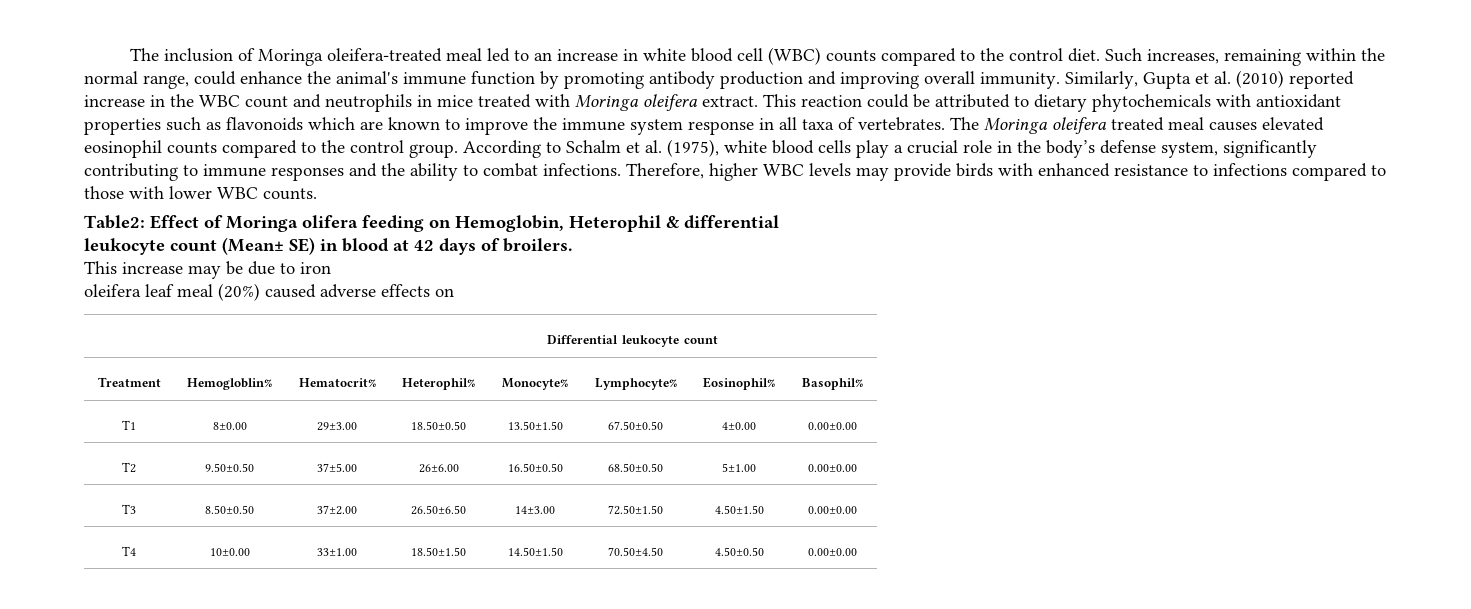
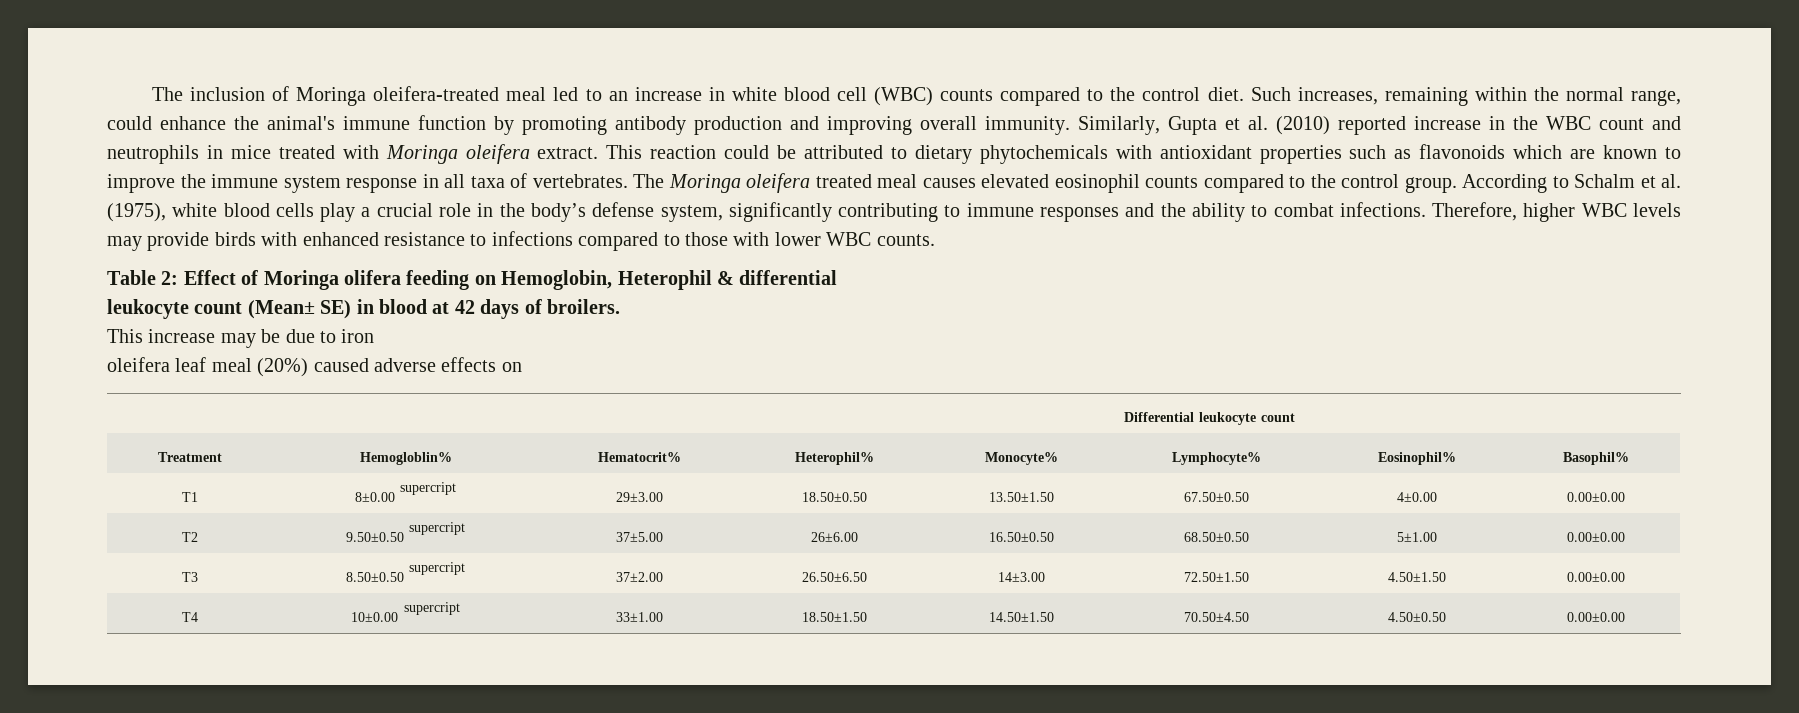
- Table2: Effect of Moringa olifera feeding on Hemoglobin, Heterophil & differential
+ Table 2: Effect of Moringa olifera feeding on Hemoglobin, Heterophil & differential
- T1 | 8±0.00 | 29±3.00 | 18.50±0.50 | 13.50±1.50 | 67.50±0.50 | 4±0.00 | 0.00±0.00
+ T1 | 8±0.00 supercript | 29±3.00 | 18.50±0.50 | 13.50±1.50 | 67.50±0.50 | 4±0.00 | 0.00±0.00
- T2 | 9.50±0.50 | 37±5.00 | 26±6.00 | 16.50±0.50 | 68.50±0.50 | 5±1.00 | 0.00±0.00
+ T2 | 9.50±0.50 supercript | 37±5.00 | 26±6.00 | 16.50±0.50 | 68.50±0.50 | 5±1.00 | 0.00±0.00
- T3 | 8.50±0.50 | 37±2.00 | 26.50±6.50 | 14±3.00 | 72.50±1.50 | 4.50±1.50 | 0.00±0.00
+ T3 | 8.50±0.50 supercript | 37±2.00 | 26.50±6.50 | 14±3.00 | 72.50±1.50 | 4.50±1.50 | 0.00±0.00
- T4 | 10±0.00 | 33±1.00 | 18.50±1.50 | 14.50±1.50 | 70.50±4.50 | 4.50±0.50 | 0.00±0.00
+ T4 | 10±0.00 supercript | 33±1.00 | 18.50±1.50 | 14.50±1.50 | 70.50±4.50 | 4.50±0.50 | 0.00±0.00

